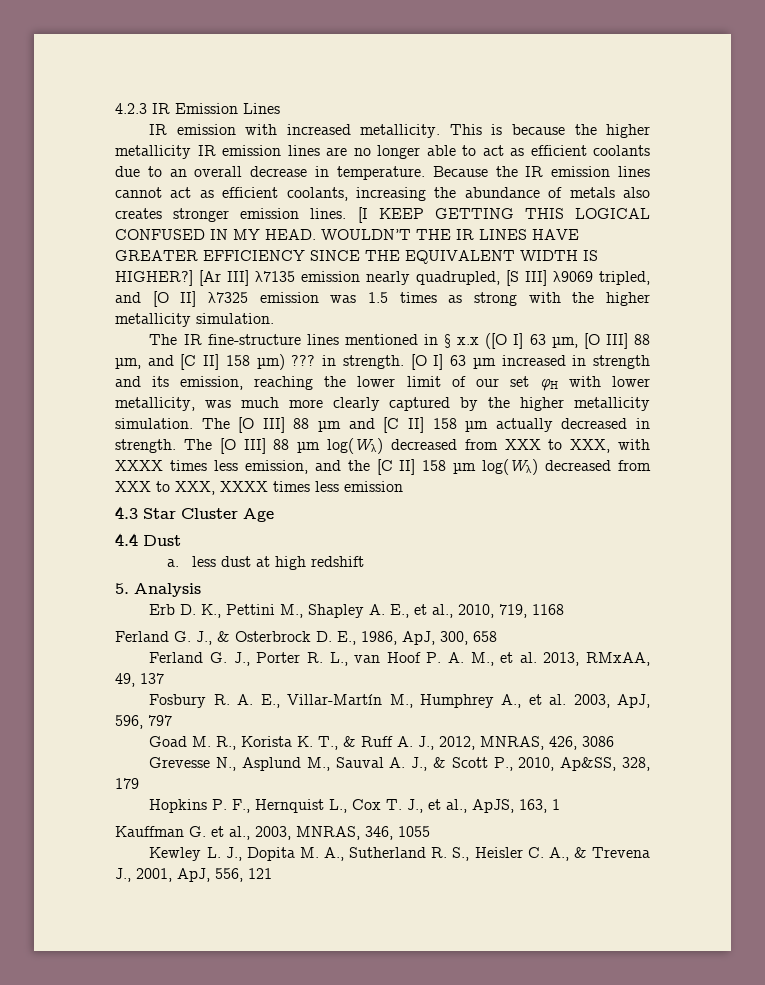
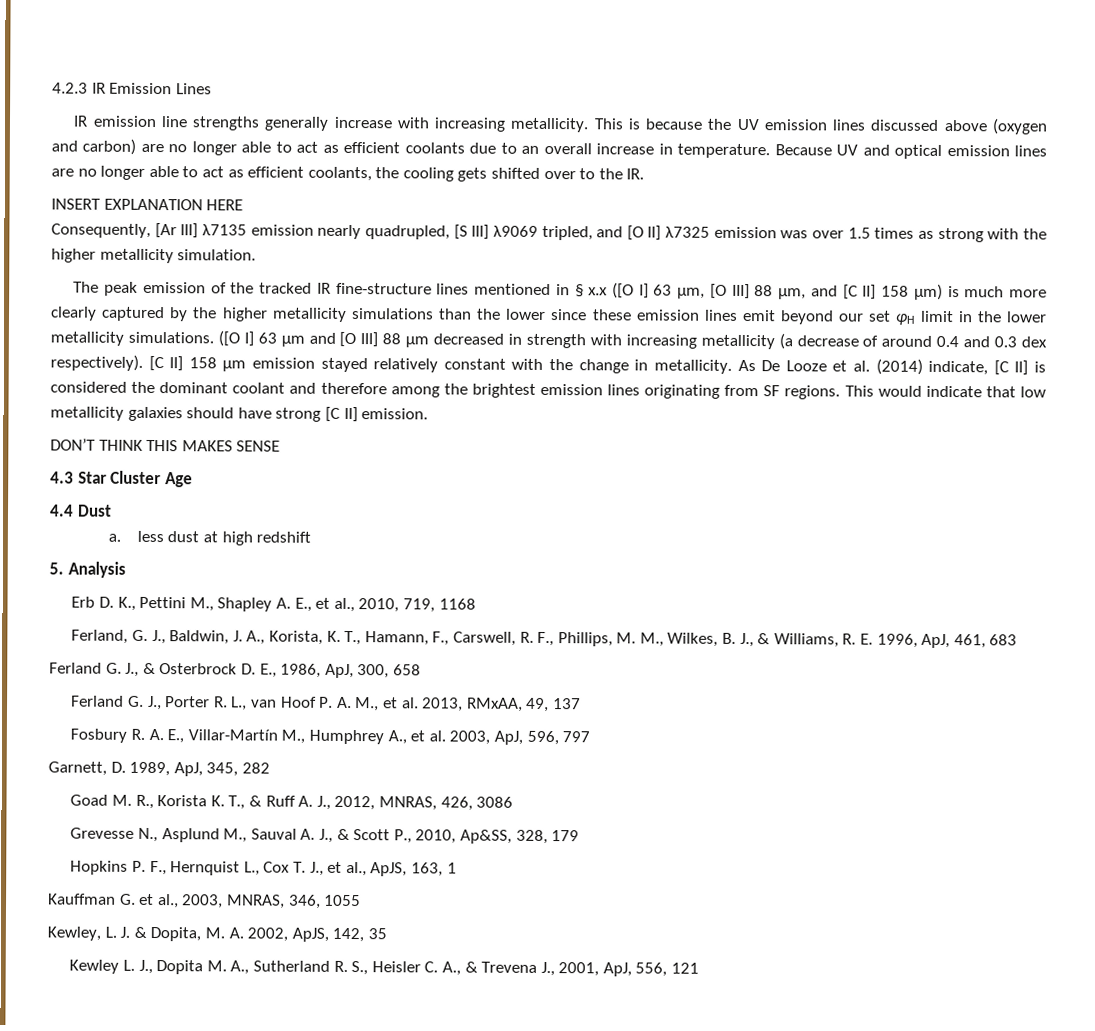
- IR emission with increased metallicity.
+ IR emission line strengths generally increase with increasing metallicity.
- This is because the higher metallicity IR emission lines are no longer able to act as efficient coolants due to an overall decrease in temperature.
+ This is because the UV emission lines discussed above (oxygen and carbon) are no longer able to act as efficient coolants due to an overall increase in temperature.
- Because the IR emission lines cannot act as efficient coolants, increasing the abundance of metals also creates stronger emission lines. [I KEEP GETTING THIS LOGICAL CONFUSED IN MY HEAD. WOULDN’T THE IR LINES HAVE GREATER EFFICIENCY SINCE THE EQUIVALENT WIDTH IS HIGHER?] [Ar III] λ7135 emission nearly quadrupled, [S III] λ9069 tripled, and [O II] λ7325 emission was 1.5 times as strong with the higher metallicity simulation.
+ Because UV and optical emission lines are no longer able to act as efficient coolants, the cooling gets shifted over to the IR.
+ INSERT EXPLANATION HERE
+ Consequently, [Ar III] λ7135 emission nearly quadrupled, [S III] λ9069 tripled, and [O II] λ7325 emission was over 1.5 times as strong with the higher metallicity simulation.
- The IR fine-structure lines mentioned in § x.x ([O I] 63 µm, [O III] 88 µm, and [C II] 158 µm) ??? in strength. [O I] 63 µm increased in strength and its emission, reaching the lower limit of our set φH with lower metallicity, was much more clearly captured by the higher metallicity simulation. The [O III] 88 µm and [C II] 158 µm actually decreased in strength. The [O III] 88 µm log(Wλ) decreased from XXX to XXX, with XXXX times less emission, and the [C II] 158 µm log(Wλ) decreased from XXX to XXX, XXXX times less emission
+ The peak emission of the tracked IR fine-structure lines mentioned in § x.x ([O I] 63 µm, [O III] 88 µm, and [C II] 158 µm) is much more clearly captured by the higher metallicity simulations than the lower since these emission lines emit beyond our set φH limit in the lower metallicity simulations. ([O I] 63 µm and [O III] 88 µm decreased in strength with increasing metallicity (a decrease of around 0.4 and 0.3 dex respectively). [C II] 158 µm emission stayed relatively constant with the change in metallicity. As De Looze et al. (2014) indicate, [C II] is considered the dominant coolant and therefore among the brightest emission lines originating from SF regions. This would indicate that low metallicity galaxies should have strong [C II] emission.
+ DON’T THINK THIS MAKES SENSE
+ Ferland, G. J., Baldwin, J. A., Korista, K. T., Hamann, F., Carswell, R. F., Phillips, M. M., Wilkes, B. J., & Williams, R. E. 1996, ApJ, 461, 683
+ Garnett, D. 1989, ApJ, 345, 282
+ Kewley, L. J. & Dopita, M. A. 2002, ApJS, 142, 35

